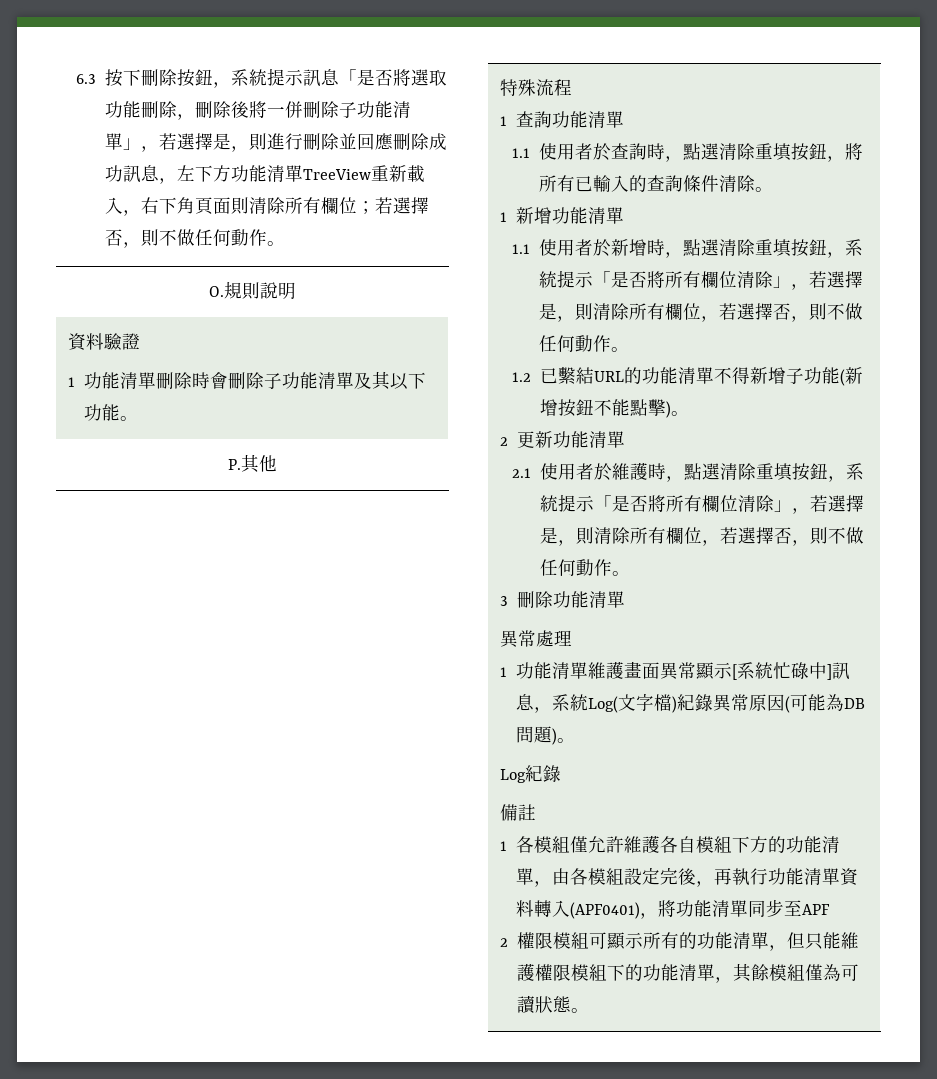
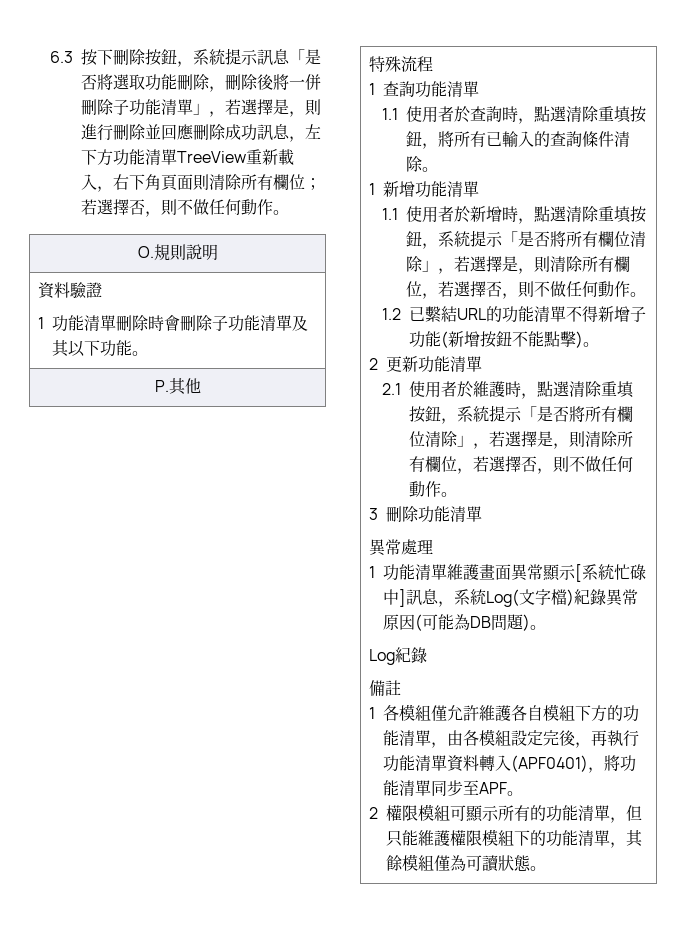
- 1各模組僅允許維護各自模組下方的功能清單，由各模組設定完後，再執行功能清單資料轉入(APF0401)，將功能清單同步至APF
+ 1各模組僅允許維護各自模組下方的功能清單，由各模組設定完後，再執行功能清單資料轉入(APF0401)，將功能清單同步至APF。

